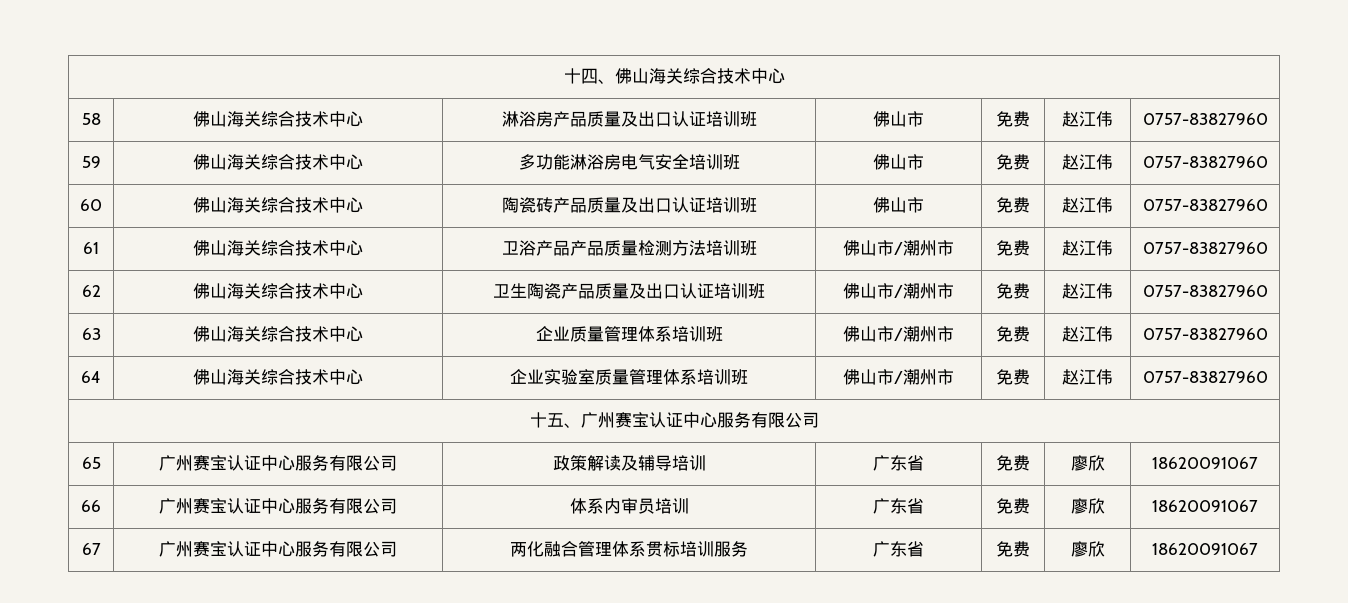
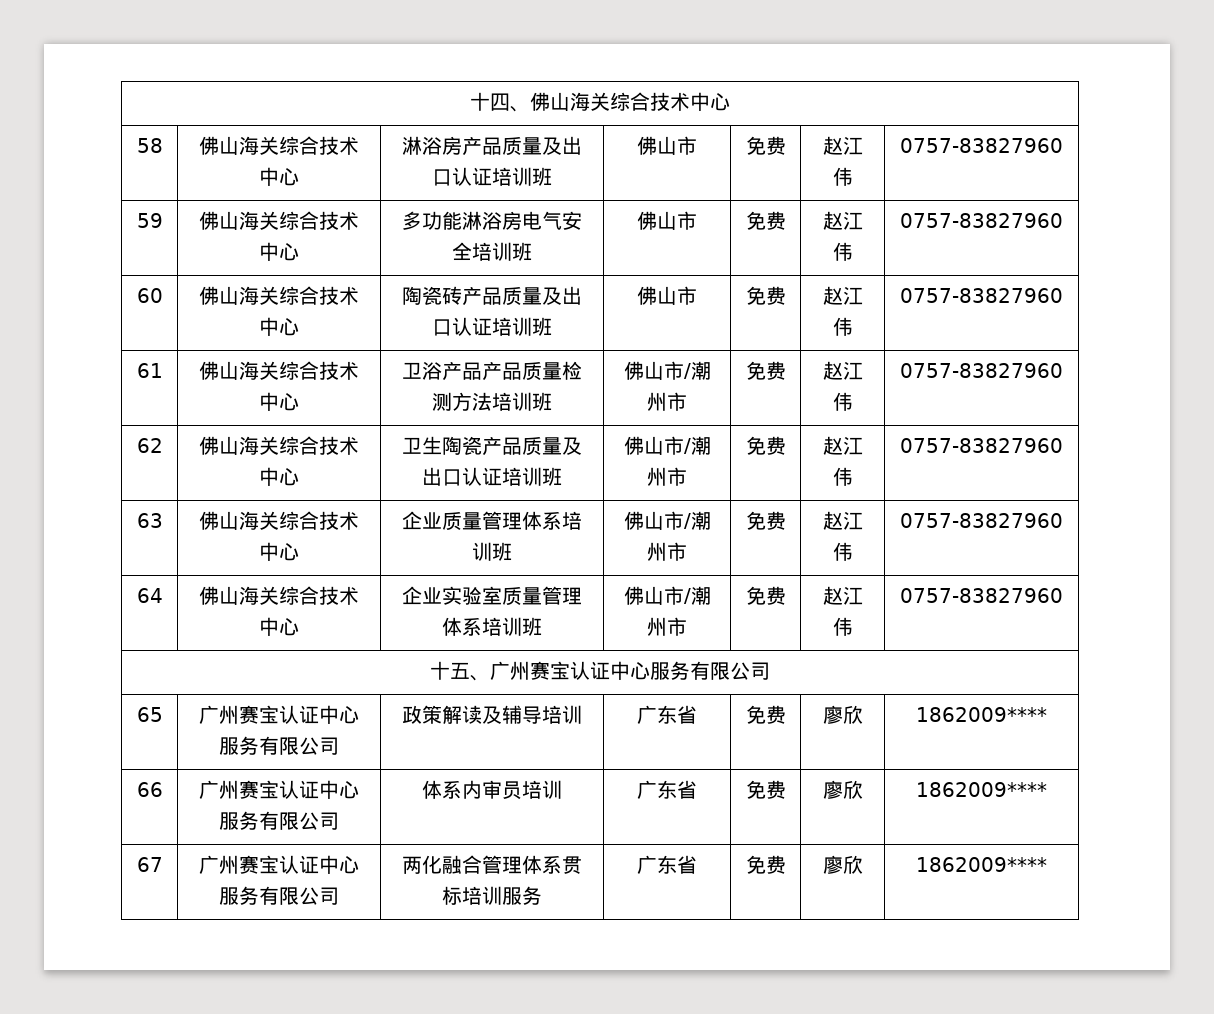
- 65 | 广州赛宝认证中心服务有限公司 | 政策解读及辅导培训 | 广东省 | 免费 | 廖欣 | 18620091067
+ 65 | 广州赛宝认证中心服务有限公司 | 政策解读及辅导培训 | 广东省 | 免费 | 廖欣 | 1862009****
- 66 | 广州赛宝认证中心服务有限公司 | 体系内审员培训 | 广东省 | 免费 | 廖欣 | 18620091067
+ 66 | 广州赛宝认证中心服务有限公司 | 体系内审员培训 | 广东省 | 免费 | 廖欣 | 1862009****
- 67 | 广州赛宝认证中心服务有限公司 | 两化融合管理体系贯标培训服务 | 广东省 | 免费 | 廖欣 | 18620091067
+ 67 | 广州赛宝认证中心服务有限公司 | 两化融合管理体系贯标培训服务 | 广东省 | 免费 | 廖欣 | 1862009****

